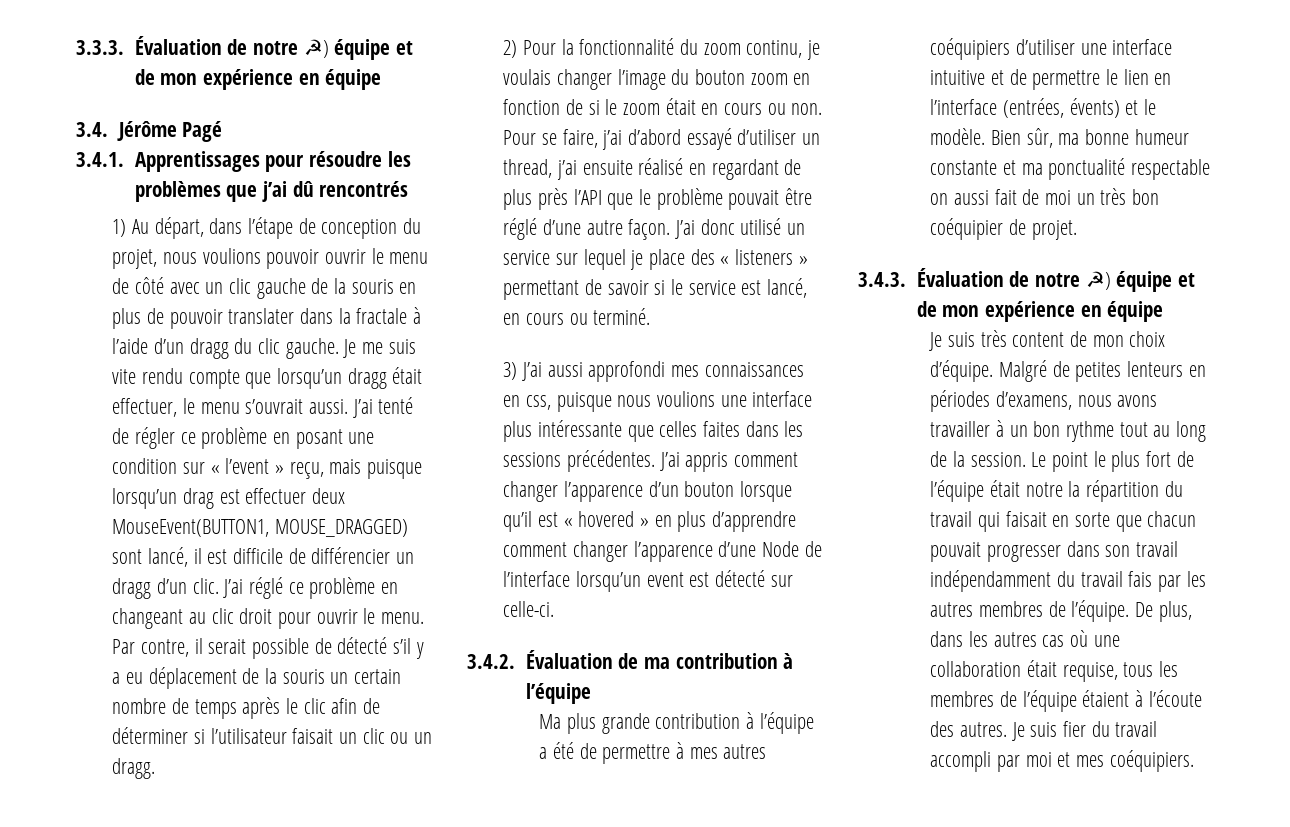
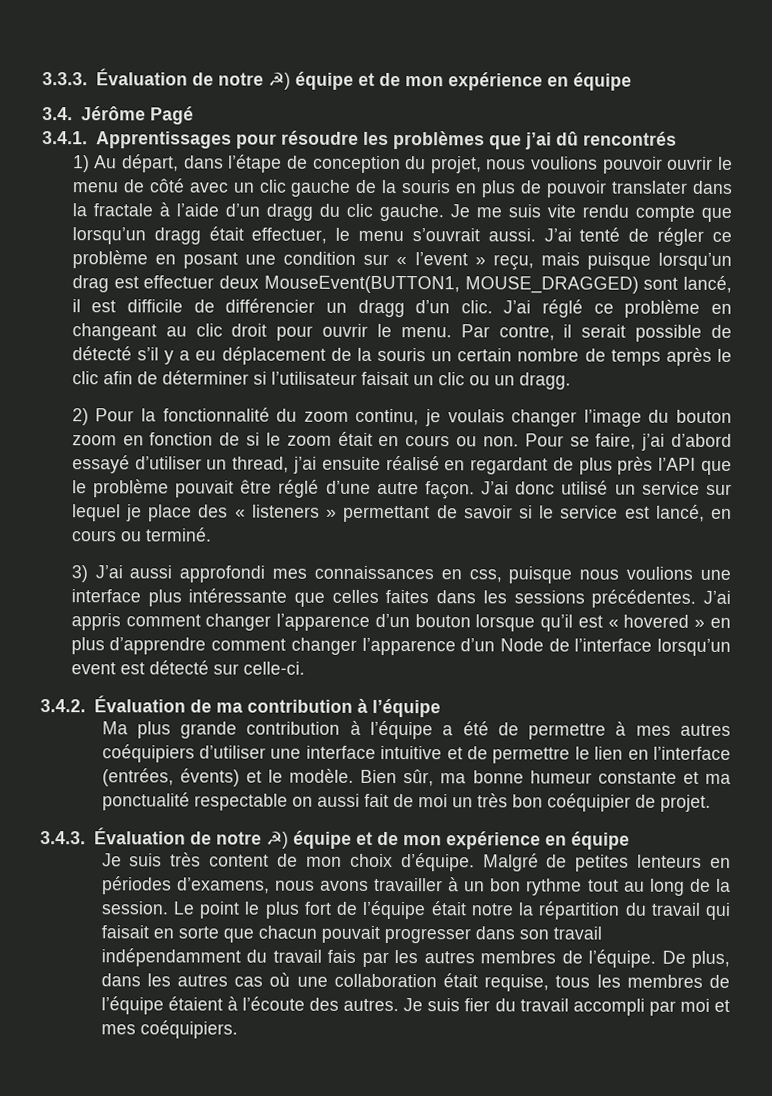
- J’ai appris comment changer l’apparence d’un bouton lorsque qu’il est « hovered » en plus d’apprendre comment changer l’apparence d’une Node de l’interface lorsqu’un event est détecté sur celle-ci.
+ J’ai appris comment changer l’apparence d’un bouton lorsque qu’il est « hovered » en plus d’apprendre comment changer l’apparence d’un Node de l’interface lorsqu’un event est détecté sur celle-ci.

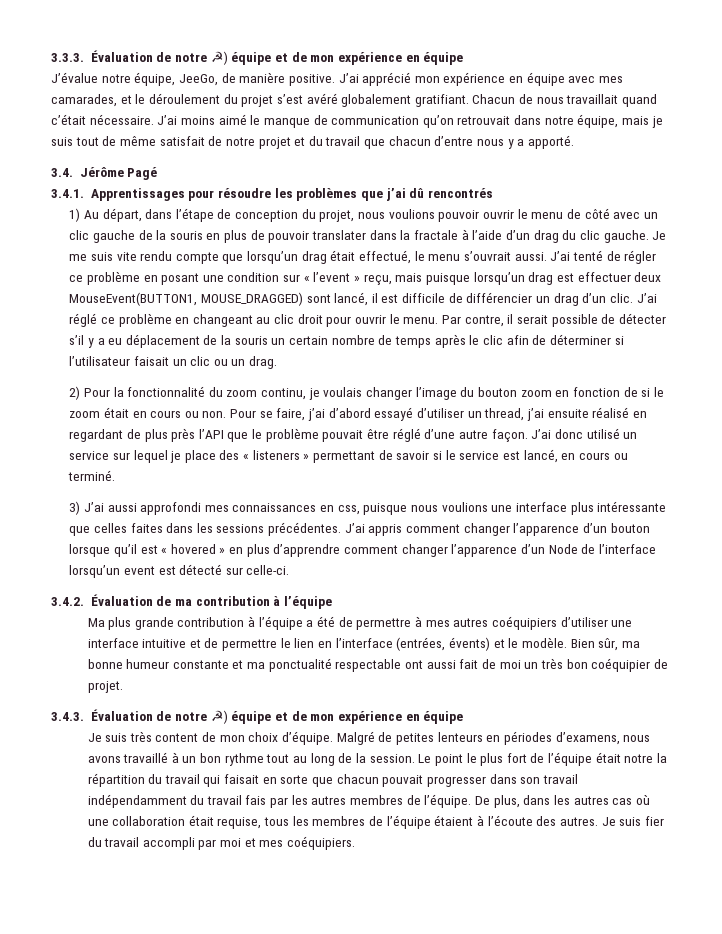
+ J’évalue notre équipe, JeeGo, de manière positive. J’ai apprécié mon expérience en équipe avec mes camarades, et le déroulement du projet s’est avéré globalement gratifiant. Chacun de nous travaillait quand c’était nécessaire. J’ai moins aimé le manque de communication qu’on retrouvait dans notre équipe, mais je suis tout de même satisfait de notre projet et du travail que chacun d’entre nous y a apporté.
- 1) Au départ, dans l’étape de conception du projet, nous voulions pouvoir ouvrir le menu de côté avec un clic gauche de la souris en plus de pouvoir translater dans la fractale à l’aide d’un dragg du clic gauche.
+ 1) Au départ, dans l’étape de conception du projet, nous voulions pouvoir ouvrir le menu de côté avec un clic gauche de la souris en plus de pouvoir translater dans la fractale à l’aide d’un drag du clic gauche.
- Je me suis vite rendu compte que lorsqu’un dragg était effectuer, le menu s’ouvrait aussi.
+ Je me suis vite rendu compte que lorsqu’un drag était effectué, le menu s’ouvrait aussi.
- J’ai tenté de régler ce problème en posant une condition sur « l’event » reçu, mais puisque lorsqu’un drag est effectuer deux MouseEvent(BUTTON1, MOUSE_DRAGGED) sont lancé, il est difficile de différencier un dragg d’un clic.
+ J’ai tenté de régler ce problème en posant une condition sur « l’event » reçu, mais puisque lorsqu’un drag est effectuer deux MouseEvent(BUTTON1, MOUSE_DRAGGED) sont lancé, il est difficile de différencier un drag d’un clic.
- Par contre, il serait possible de détecté s’il y a eu déplacement de la souris un certain nombre de temps après le clic afin de déterminer si l’utilisateur faisait un clic ou un dragg.
+ Par contre, il serait possible de détecter s’il y a eu déplacement de la souris un certain nombre de temps après le clic afin de déterminer si l’utilisateur faisait un clic ou un drag.
- Bien sûr, ma bonne humeur constante et ma ponctualité respectable on aussi fait de moi un très bon coéquipier de projet.
+ Bien sûr, ma bonne humeur constante et ma ponctualité respectable ont aussi fait de moi un très bon coéquipier de projet.
- Malgré de petites lenteurs en périodes d’examens, nous avons travailler à un bon rythme tout au long de la session.
+ Malgré de petites lenteurs en périodes d’examens, nous avons travaillé à un bon rythme tout au long de la session.

